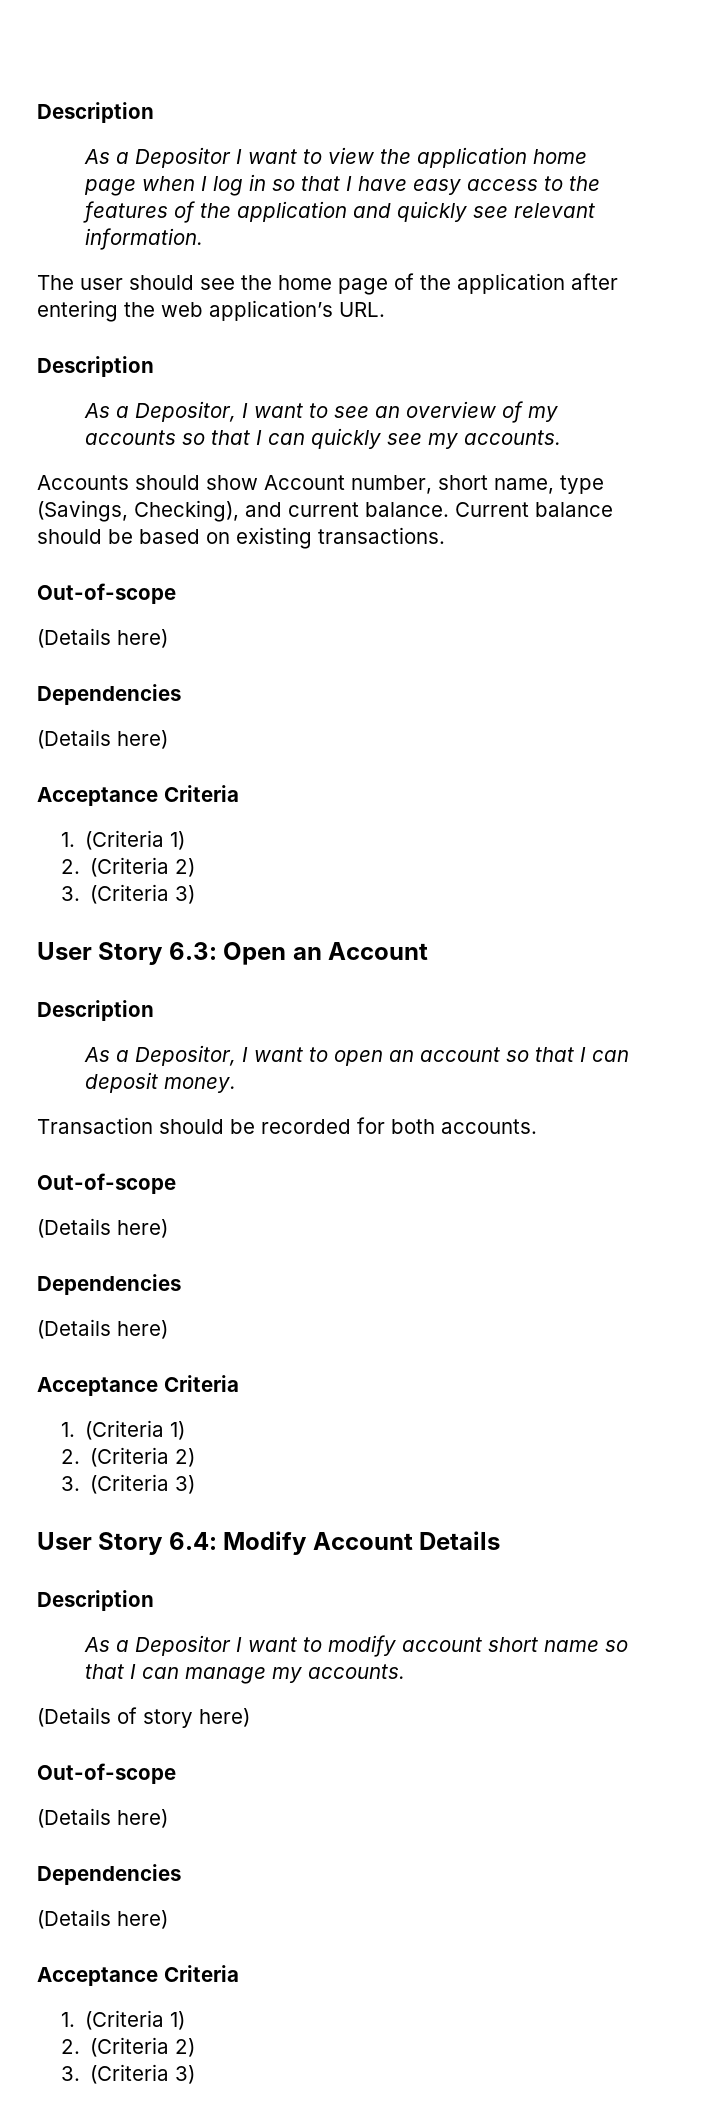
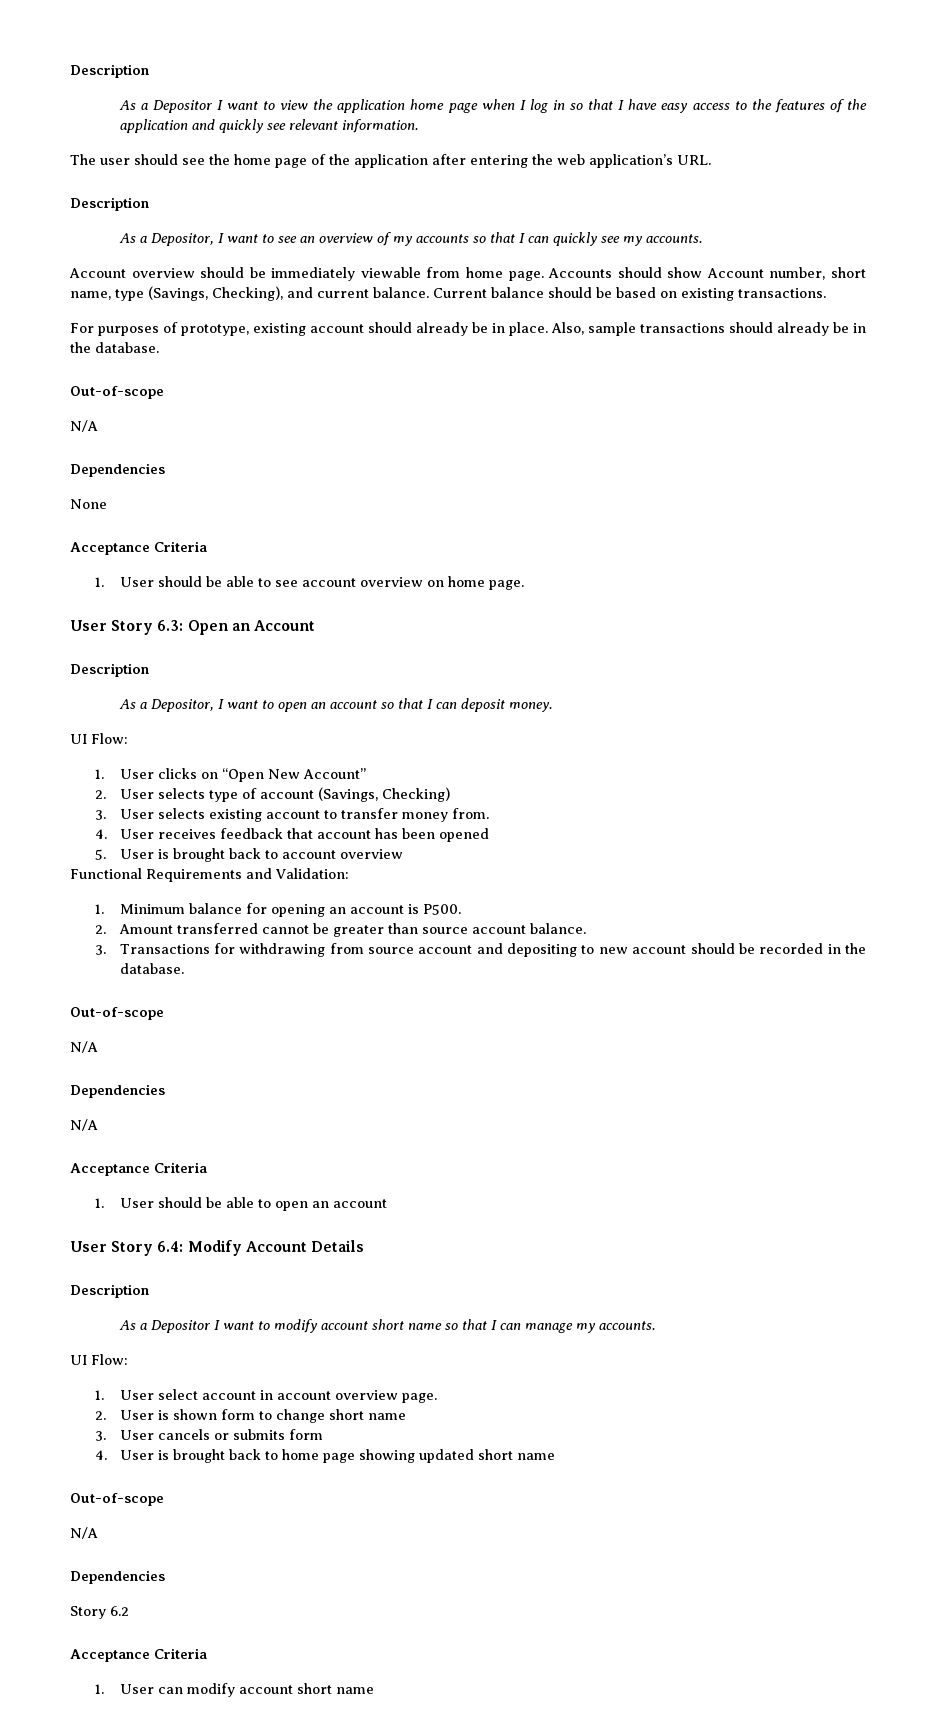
+ Account overview should be immediately viewable from home page.
  Current balance should be based on existing transactions.
+ For purposes of prototype, existing account should already be in place. Also, sample transactions should already be in the database.
  Out-of-scope
- (Details here)
+ N/A
  Dependencies
- (Details here)
+ None
  Acceptance Criteria
- 1. (Criteria 1)
- 2. (Criteria 2)
- 3. (Criteria 3)
+ 1. User should be able to see account overview on home page.
  As a Depositor, I want to open an account so that I can deposit money.
- Transaction should be recorded for both accounts.
+ UI Flow:
+ 1. User clicks on “Open New Account”
+ 2. User selects type of account (Savings, Checking)
+ 3. User selects existing account to transfer money from.
+ 4. User receives feedback that account has been opened
+ 5. User is brought back to account overview
+ Functional Requirements and Validation:
+ 1. Minimum balance for opening an account is P500.
+ 2. Amount transferred cannot be greater than source account balance.
+ 3. Transactions for withdrawing from source account and depositing to new account should be recorded in the database.
  Out-of-scope
- (Details here)
+ N/A
  Dependencies
- (Details here)
+ N/A
  Acceptance Criteria
- 1. (Criteria 1)
- 2. (Criteria 2)
- 3. (Criteria 3)
+ 1. User should be able to open an account
  As a Depositor I want to modify account short name so that I can manage my accounts.
- (Details of story here)
+ UI Flow:
+ 1. User select account in account overview page.
+ 2. User is shown form to change short name
+ 3. User cancels or submits form
+ 4. User is brought back to home page showing updated short name
  Out-of-scope
- (Details here)
+ N/A
  Dependencies
- (Details here)
+ Story 6.2
  Acceptance Criteria
- 1. (Criteria 1)
- 2. (Criteria 2)
- 3. (Criteria 3)
+ 1. User can modify account short name

